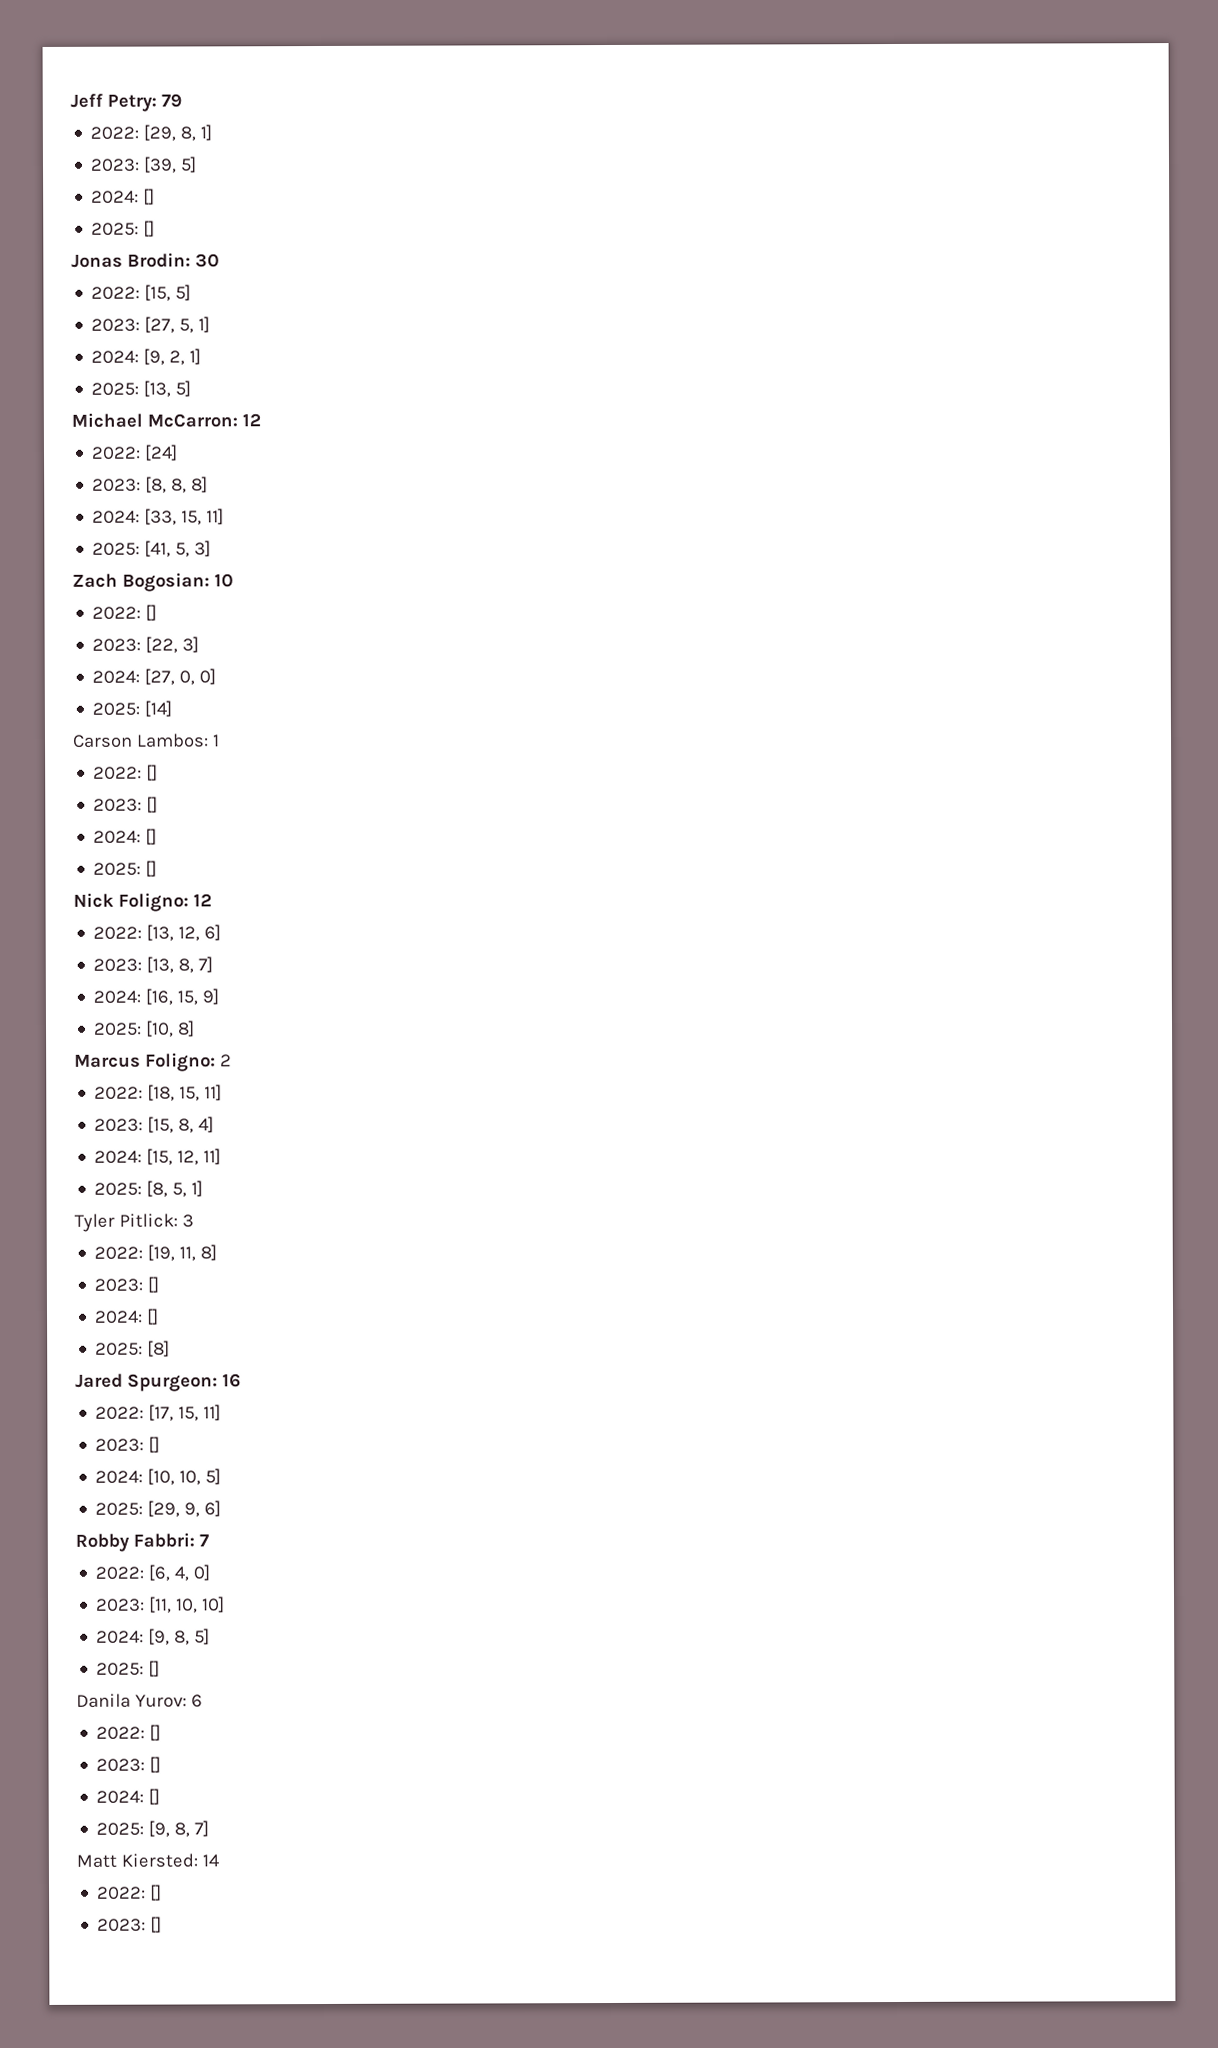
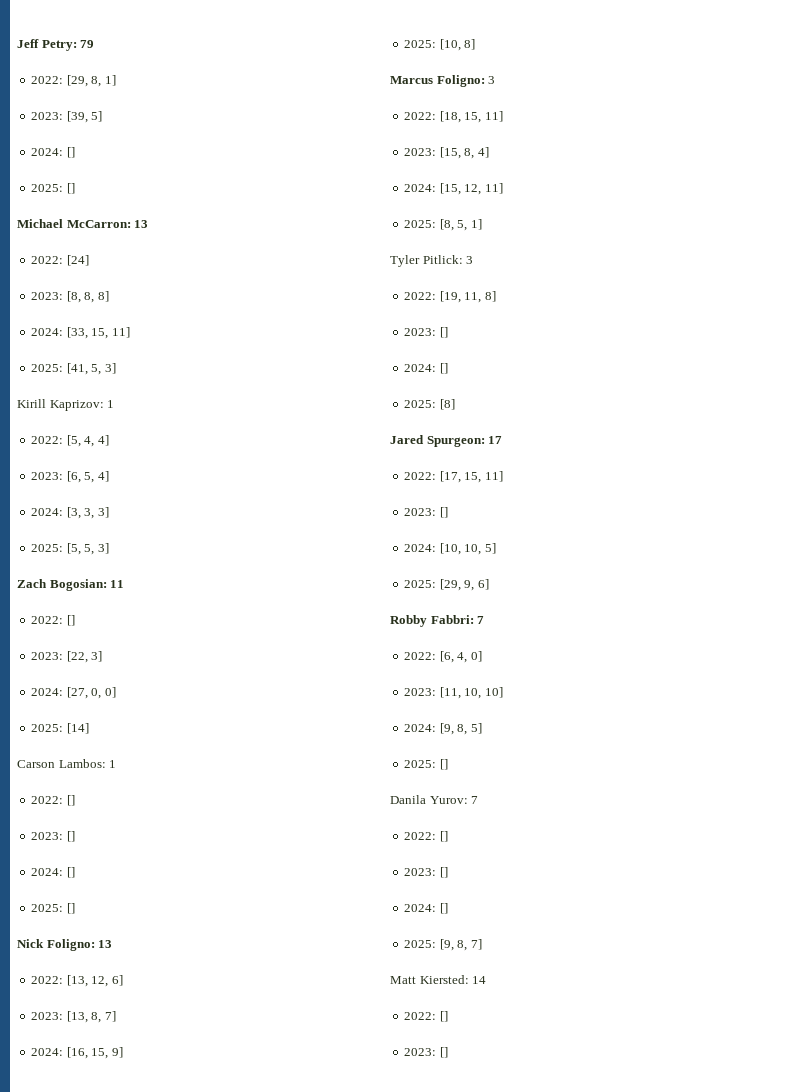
- Jonas Brodin: 30
- 2022: [15, 5]
- 2023: [27, 5, 1]
- 2024: [9, 2, 1]
- 2025: [13, 5]
- Michael McCarron: 12
+ Michael McCarron: 13
+ Kirill Kaprizov: 1
+ 2022: [5, 4, 4]
+ 2023: [6, 5, 4]
+ 2024: [3, 3, 3]
+ 2025: [5, 5, 3]
- Zach Bogosian: 10
+ Zach Bogosian: 11
- Nick Foligno: 12
+ Nick Foligno: 13
- Marcus Foligno: 2
+ Marcus Foligno: 3
- Jared Spurgeon: 16
+ Jared Spurgeon: 17
- Danila Yurov: 6
+ Danila Yurov: 7

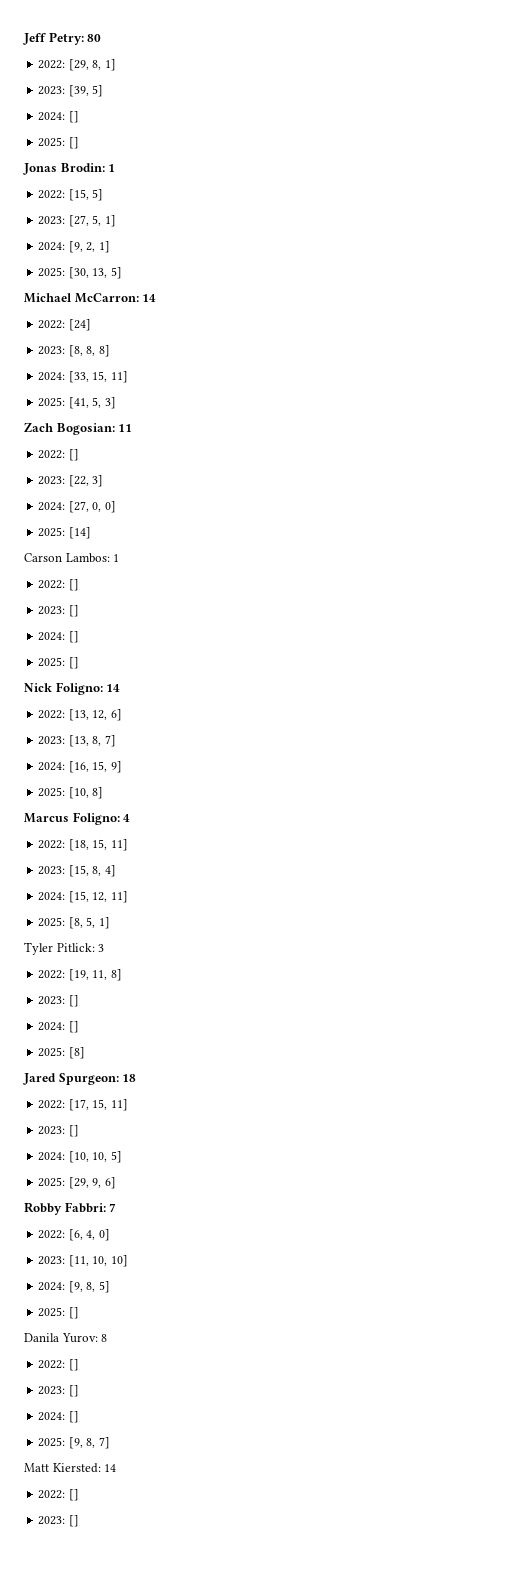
- Jeff Petry: 79
+ Jeff Petry: 80
+ Jonas Brodin: 1
+ 2022: [15, 5]
+ 2023: [27, 5, 1]
+ 2024: [9, 2, 1]
+ 2025: [30, 13, 5]
- Michael McCarron: 13
+ Michael McCarron: 14
- Kirill Kaprizov: 1
- 2022: [5, 4, 4]
- 2023: [6, 5, 4]
- 2024: [3, 3, 3]
- 2025: [5, 5, 3]
- Nick Foligno: 13
+ Nick Foligno: 14
- Marcus Foligno: 3
+ Marcus Foligno: 4
- Jared Spurgeon: 17
+ Jared Spurgeon: 18
- Danila Yurov: 7
+ Danila Yurov: 8

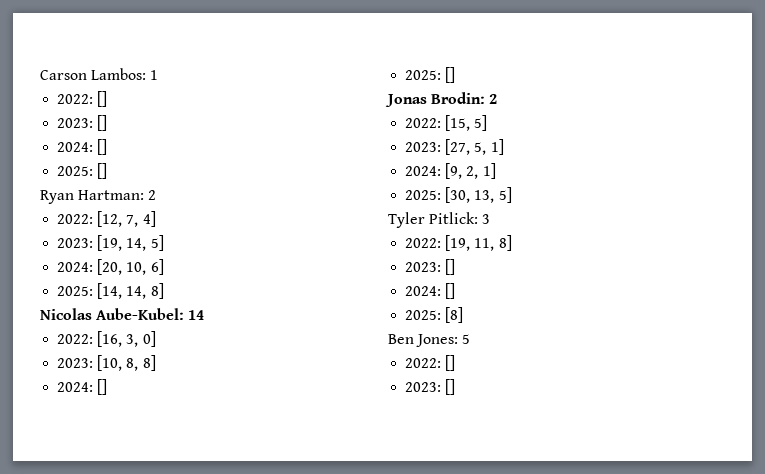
- Jeff Petry: 80
- 2022: [29, 8, 1]
- 2023: [39, 5]
+ Carson Lambos: 1
+ 2022: []
+ 2023: []
+ 2024: []
+ 2025: []
+ Ryan Hartman: 2
+ 2022: [12, 7, 4]
+ 2023: [19, 14, 5]
+ 2024: [20, 10, 6]
+ 2025: [14, 14, 8]
+ Nicolas Aube-Kubel: 14
+ 2022: [16, 3, 0]
+ 2023: [10, 8, 8]
- Jonas Brodin: 1
+ Jonas Brodin: 2
- Michael McCarron: 14
- 2022: [24]
- 2023: [8, 8, 8]
- 2024: [33, 15, 11]
- 2025: [41, 5, 3]
- Zach Bogosian: 11
- 2022: []
- 2023: [22, 3]
- 2024: [27, 0, 0]
- 2025: [14]
- Carson Lambos: 1
- 2022: []
- 2023: []
- 2024: []
- 2025: []
- Nick Foligno: 14
- 2022: [13, 12, 6]
- 2023: [13, 8, 7]
- 2024: [16, 15, 9]
- 2025: [10, 8]
- Marcus Foligno: 4
- 2022: [18, 15, 11]
- 2023: [15, 8, 4]
- 2024: [15, 12, 11]
- 2025: [8, 5, 1]
- Jared Spurgeon: 18
- 2022: [17, 15, 11]
- 2023: []
- 2024: [10, 10, 5]
- 2025: [29, 9, 6]
- Robby Fabbri: 7
- 2022: [6, 4, 0]
- 2023: [11, 10, 10]
- 2024: [9, 8, 5]
- 2025: []
- Danila Yurov: 8
- 2022: []
- 2023: []
- 2024: []
- 2025: [9, 8, 7]
- Matt Kiersted: 14
+ Ben Jones: 5

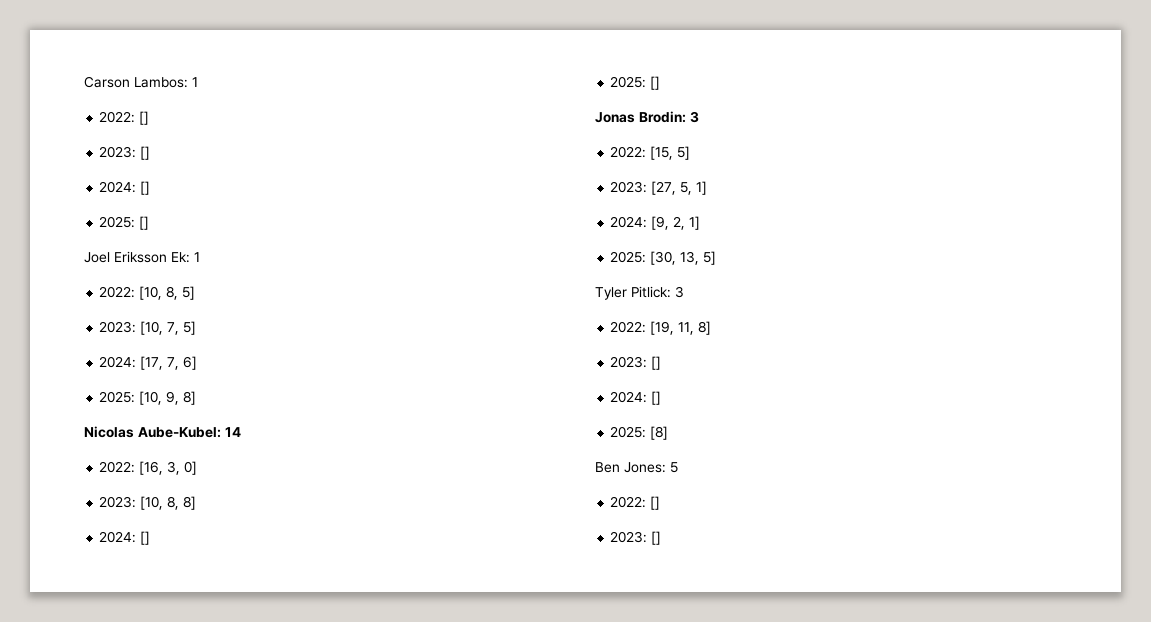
- Ryan Hartman: 2
- 2022: [12, 7, 4]
- 2023: [19, 14, 5]
+ Joel Eriksson Ek: 1
+ 2022: [10, 8, 5]
+ 2023: [10, 7, 5]
- 2024: [20, 10, 6]
+ 2024: [17, 7, 6]
- 2025: [14, 14, 8]
+ 2025: [10, 9, 8]
- Jonas Brodin: 2
+ Jonas Brodin: 3

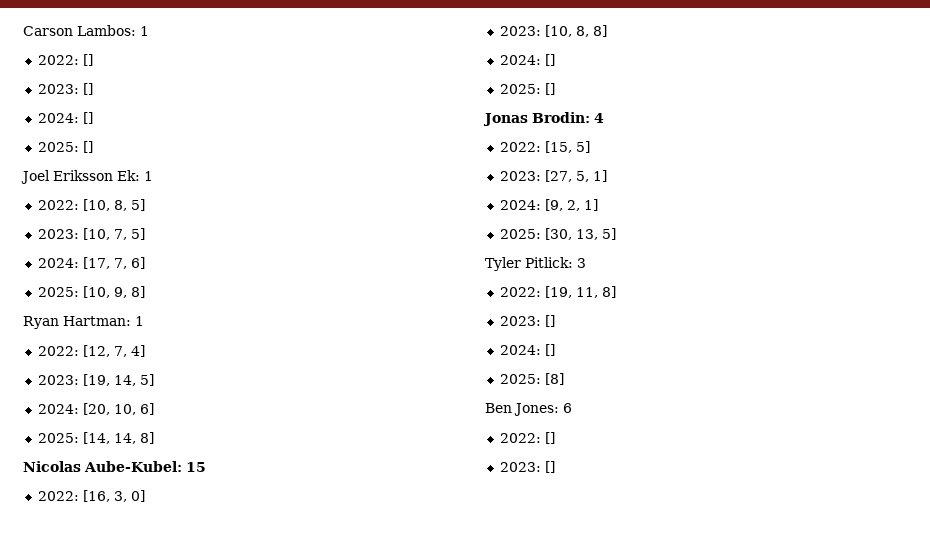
+ Ryan Hartman: 1
+ 2022: [12, 7, 4]
+ 2023: [19, 14, 5]
+ 2024: [20, 10, 6]
+ 2025: [14, 14, 8]
- Nicolas Aube-Kubel: 14
+ Nicolas Aube-Kubel: 15
- Jonas Brodin: 3
+ Jonas Brodin: 4
- Ben Jones: 5
+ Ben Jones: 6

